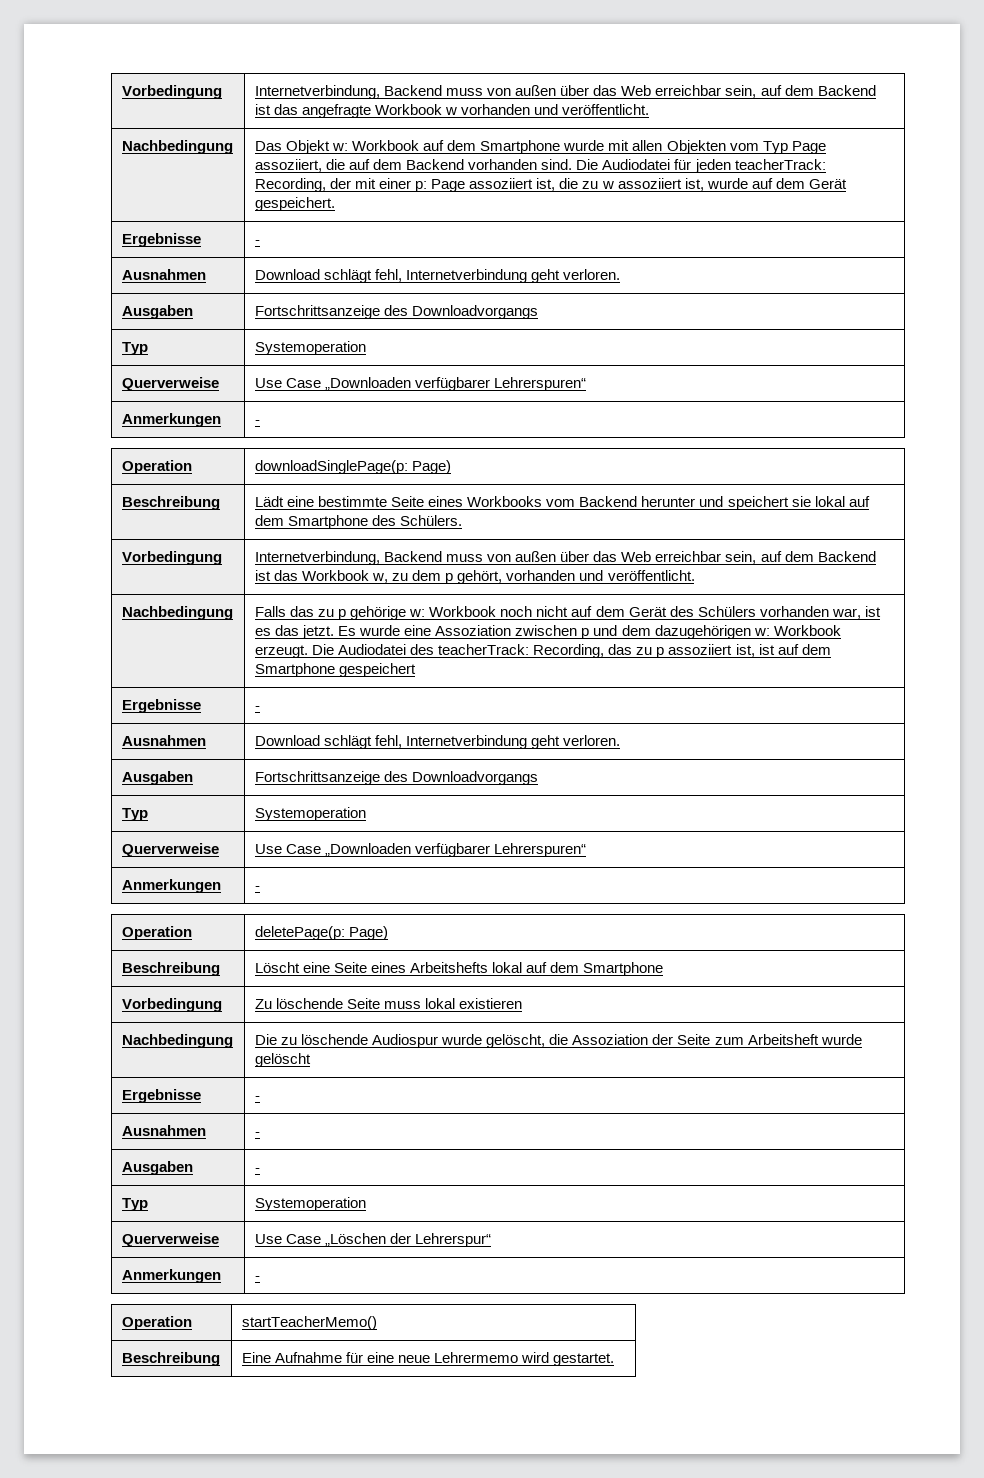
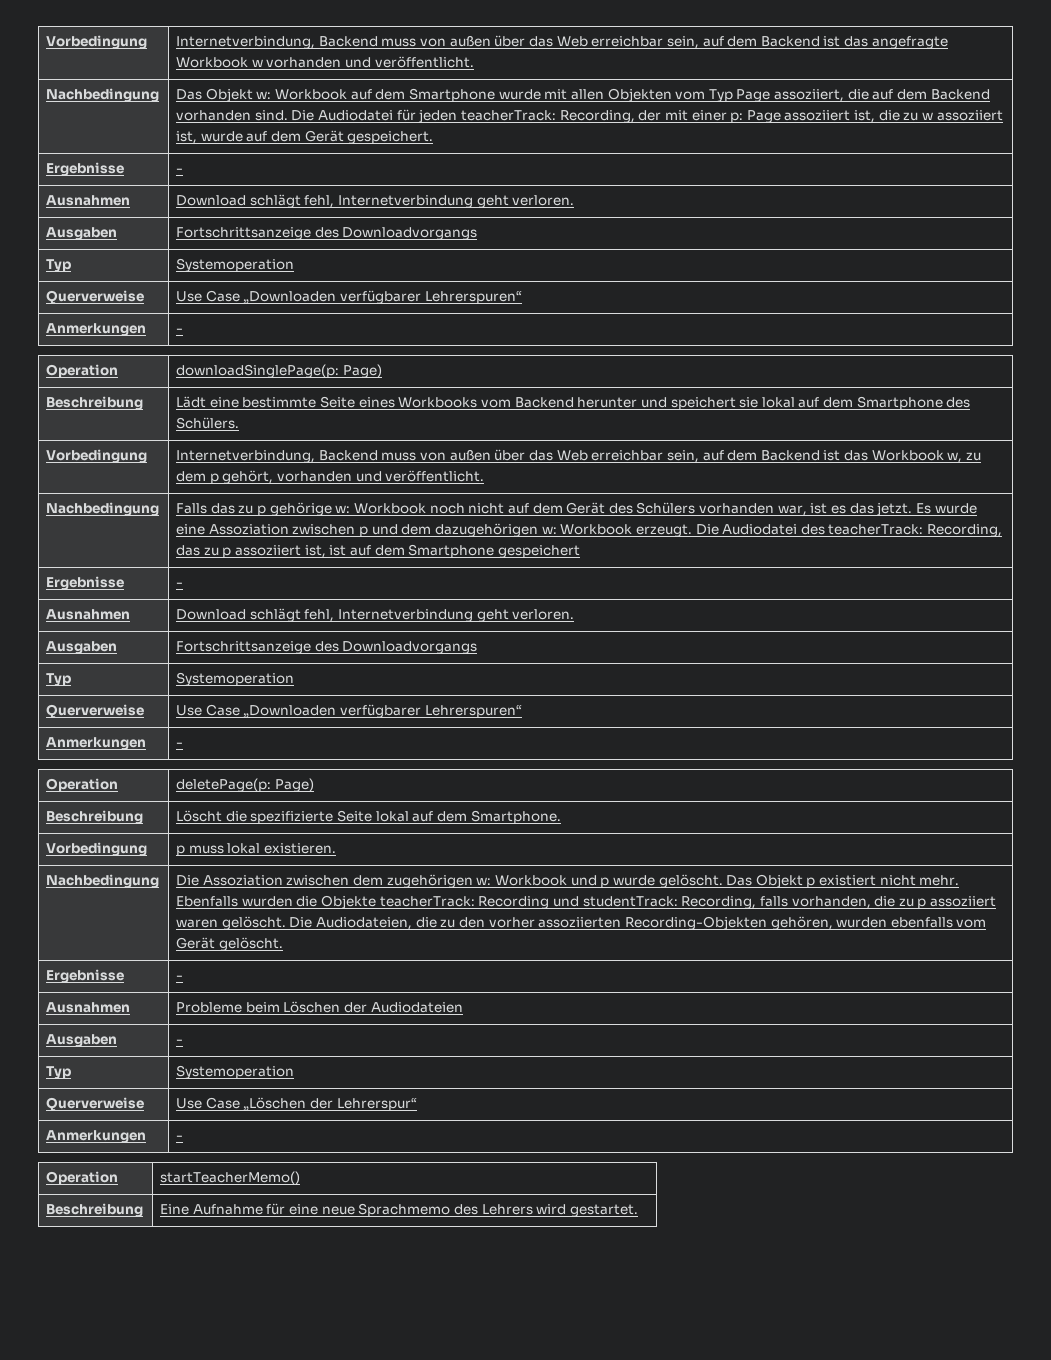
- Beschreibung | Löscht eine Seite eines Arbeitshefts lokal auf dem Smartphone
- Vorbedingung | Zu löschende Seite muss lokal existieren
+ Beschreibung | Löscht die spezifizierte Seite lokal auf dem Smartphone.
+ Vorbedingung | p muss lokal existieren.
- Die zu löschende Audiospur wurde gelöscht, die Assoziation der Seite zum Arbeitsheft wurde gelöscht
+ Die Assoziation zwischen dem zugehörigen w: Workbook und p wurde gelöscht. Das Objekt p existiert nicht mehr. Ebenfalls wurden die Objekte teacherTrack: Recording und studentTrack: Recording, falls vorhanden, die zu p assoziiert waren gelöscht. Die Audiodateien, die zu den vorher assoziierten Recording-Objekten gehören, wurden ebenfalls vom Gerät gelöscht.
  Ergebnisse | -
- Ausnahmen | -
+ Ausnahmen | Probleme beim Löschen der Audiodateien
- Beschreibung | Eine Aufnahme für eine neue Lehrermemo wird gestartet.
+ Beschreibung | Eine Aufnahme für eine neue Sprachmemo des Lehrers wird gestartet.

